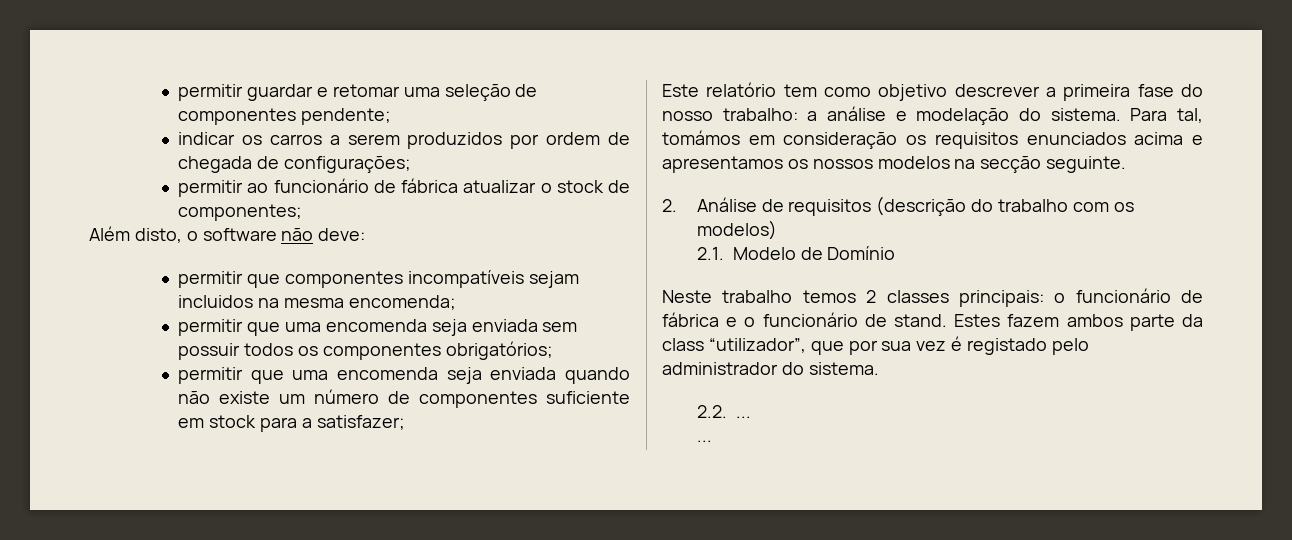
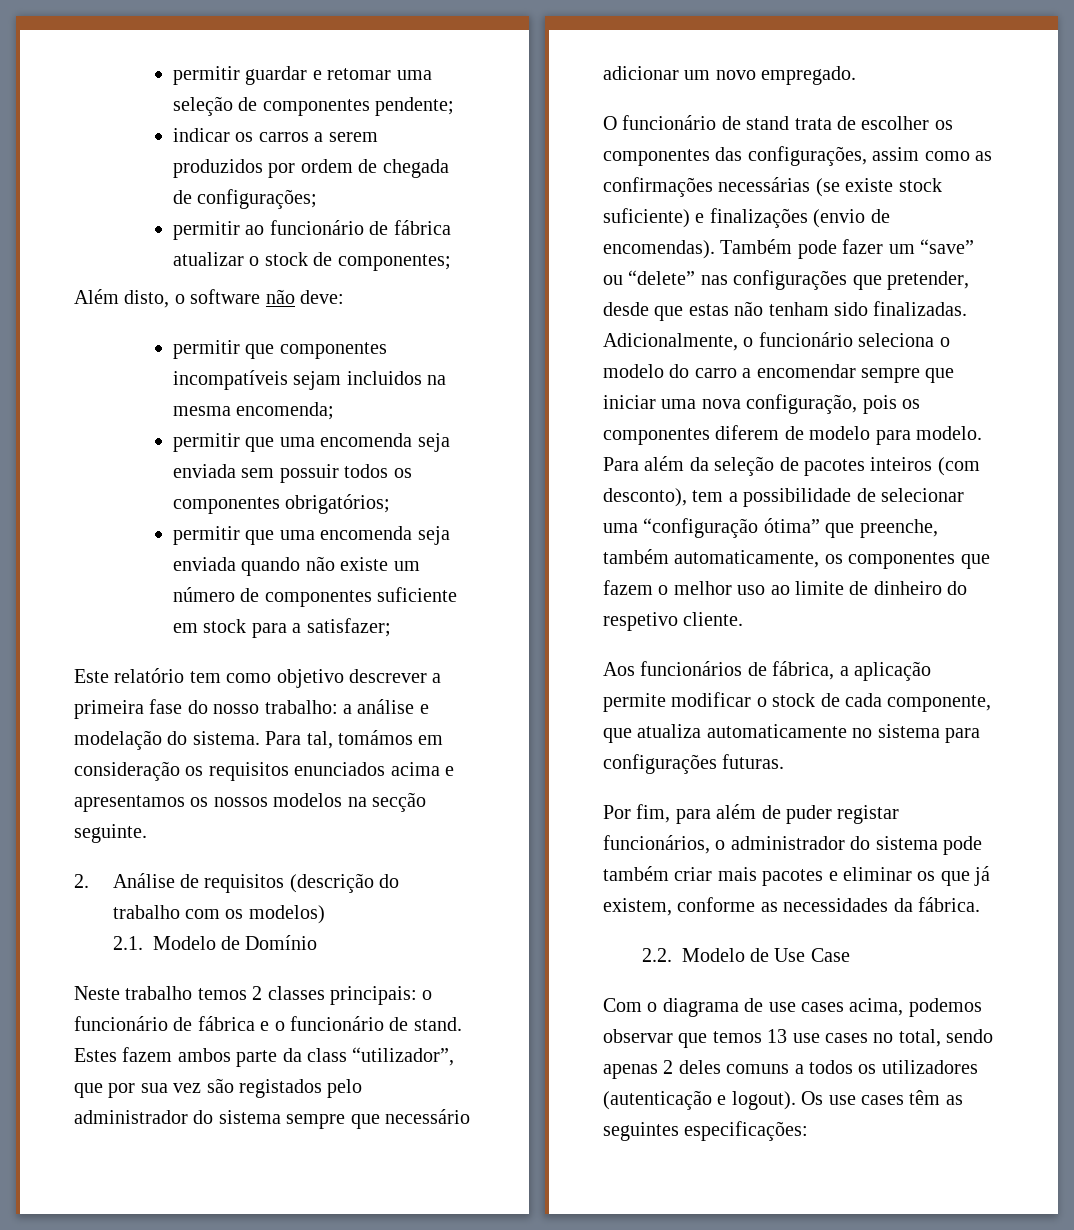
- Estes fazem ambos parte da class “utilizador”, que por sua vez é registado pelo administrador do sistema.
- 2.2. ...
- ...
+ Estes fazem ambos parte da class “utilizador”, que por sua vez são registados pelo administrador do sistema sempre que necessário adicionar um novo empregado.
+ O funcionário de stand trata de escolher os componentes das configurações, assim como as confirmações necessárias (se existe stock suficiente) e finalizações (envio de encomendas). Também pode fazer um “save” ou “delete” nas configurações que pretender, desde que estas não tenham sido finalizadas. Adicionalmente, o funcionário seleciona o modelo do carro a encomendar sempre que iniciar uma nova configuração, pois os componentes diferem de modelo para modelo. Para além da seleção de pacotes inteiros (com desconto), tem a possibilidade de selecionar uma “configuração ótima” que preenche, também automaticamente, os componentes que fazem o melhor uso ao limite de dinheiro do respetivo cliente.
+ Aos funcionários de fábrica, a aplicação permite modificar o stock de cada componente, que atualiza automaticamente no sistema para configurações futuras.
+ Por fim, para além de puder registar funcionários, o administrador do sistema pode também criar mais pacotes e eliminar os que já existem, conforme as necessidades da fábrica.
+ 2.2. Modelo de Use Case
+ Com o diagrama de use cases acima, podemos observar que temos 13 use cases no total, sendo apenas 2 deles comuns a todos os utilizadores (autenticação e logout). Os use cases têm as seguintes especificações:

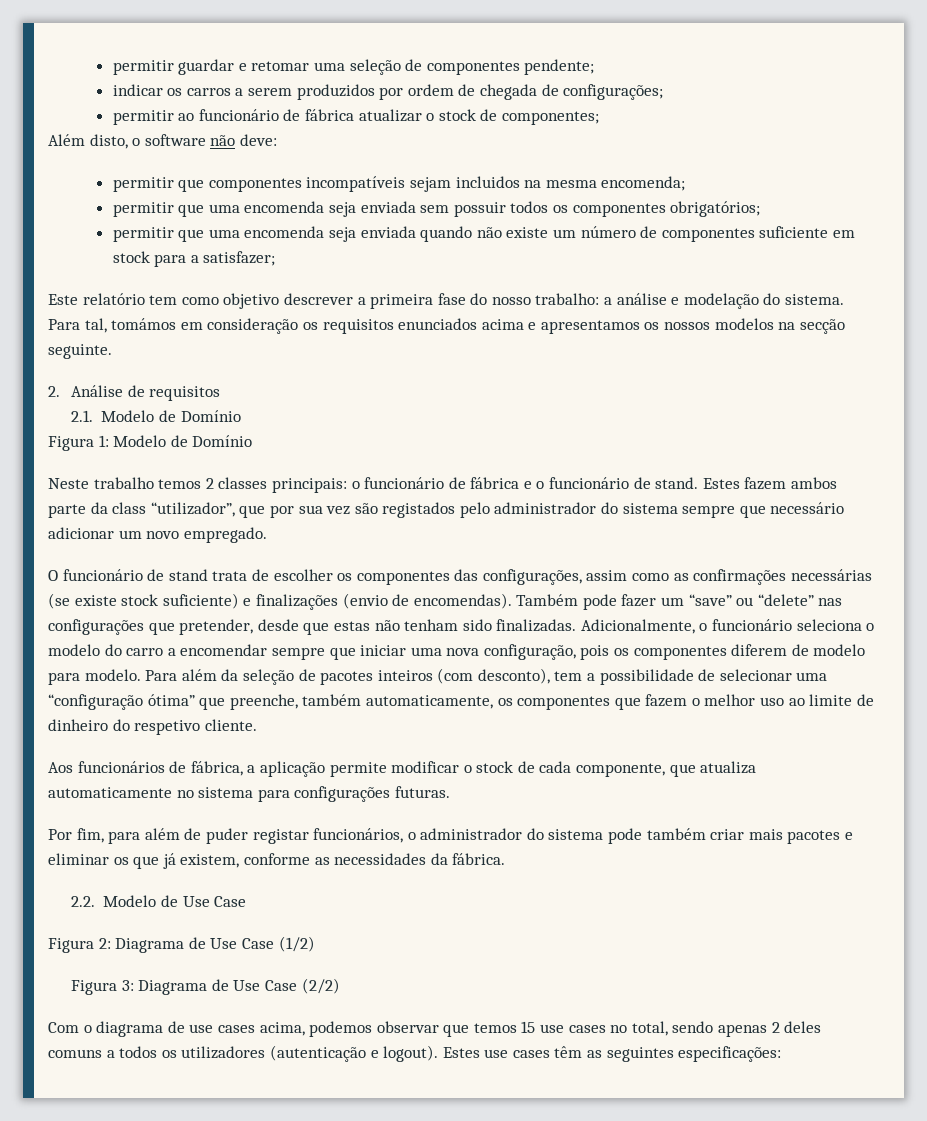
- 2. Análise de requisitos (descrição do trabalho com os modelos)
+ 2. Análise de requisitos
+ Figura 1: Modelo de Domínio
+ Figura 2: Diagrama de Use Case (1/2)
+ Figura 3: Diagrama de Use Case (2/2)
- Com o diagrama de use cases acima, podemos observar que temos 13 use cases no total, sendo apenas 2 deles comuns a todos os utilizadores (autenticação e logout).
+ Com o diagrama de use cases acima, podemos observar que temos 15 use cases no total, sendo apenas 2 deles comuns a todos os utilizadores (autenticação e logout).
- Os use cases têm as seguintes especificações:
+ Estes use cases têm as seguintes especificações:

